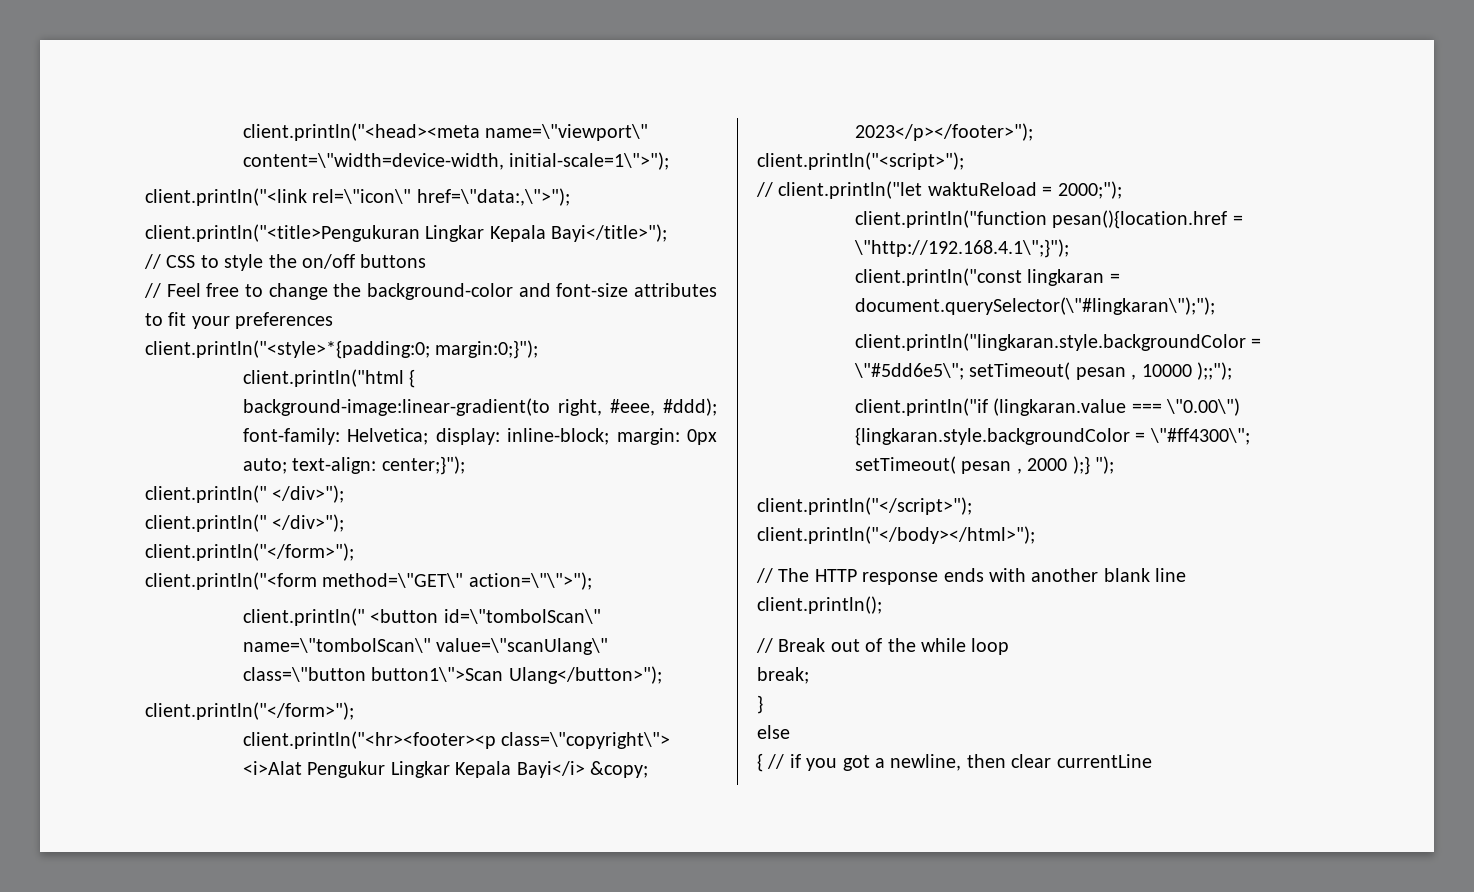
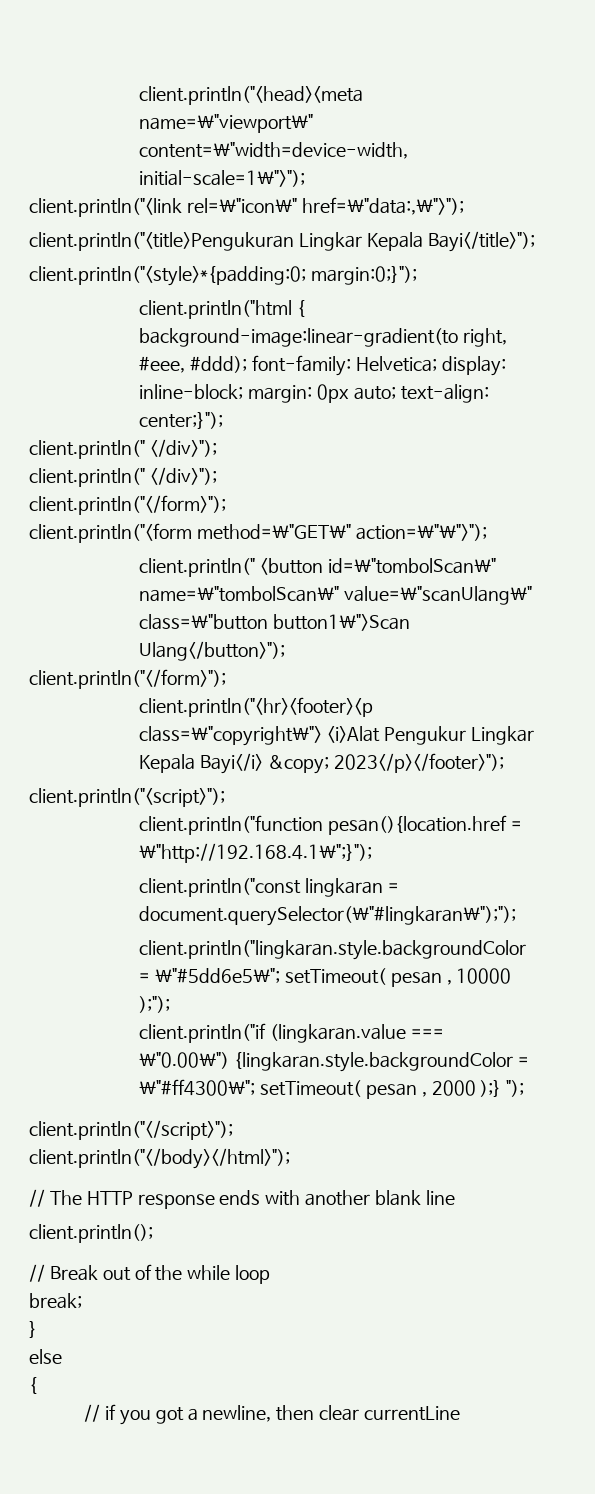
- // CSS to style the on/off buttons
- // Feel free to change the background-color and font-size attributes to fit your preferences
- // client.println("let waktuReload = 2000;");
- client.println("lingkaran.style.backgroundColor = \"#5dd6e5\"; setTimeout( pesan , 10000 );;");
+ client.println("lingkaran.style.backgroundColor = \"#5dd6e5\"; setTimeout( pesan , 10000 );");
  else
- { // if you got a newline, then clear currentLine
+ {
+ // if you got a newline, then clear currentLine

